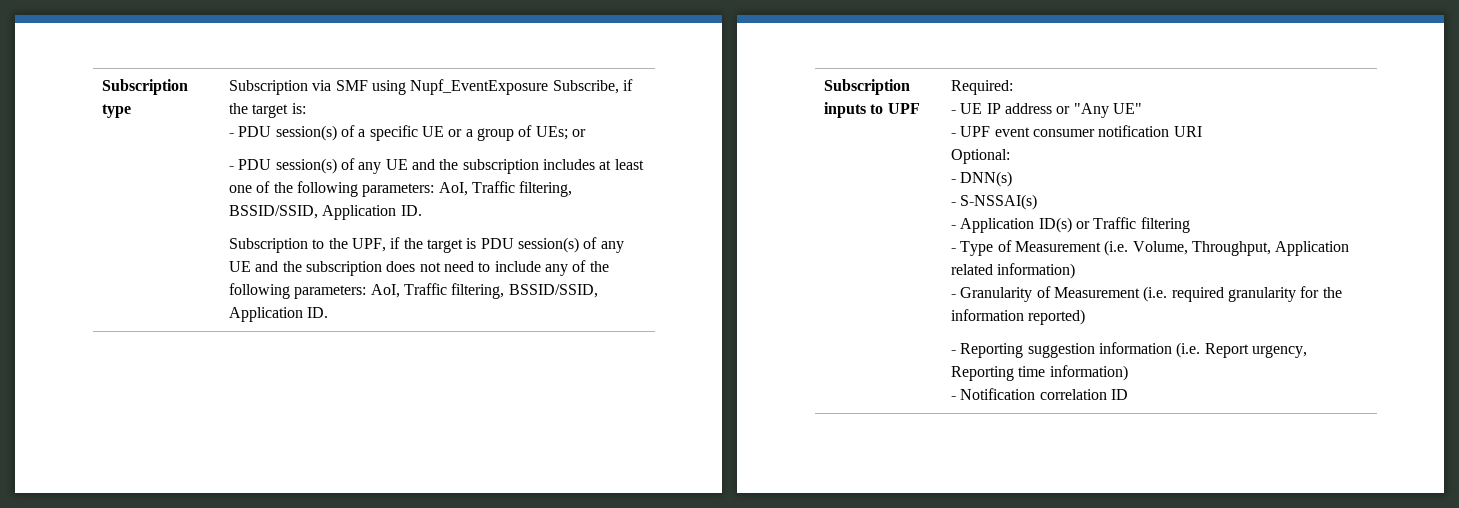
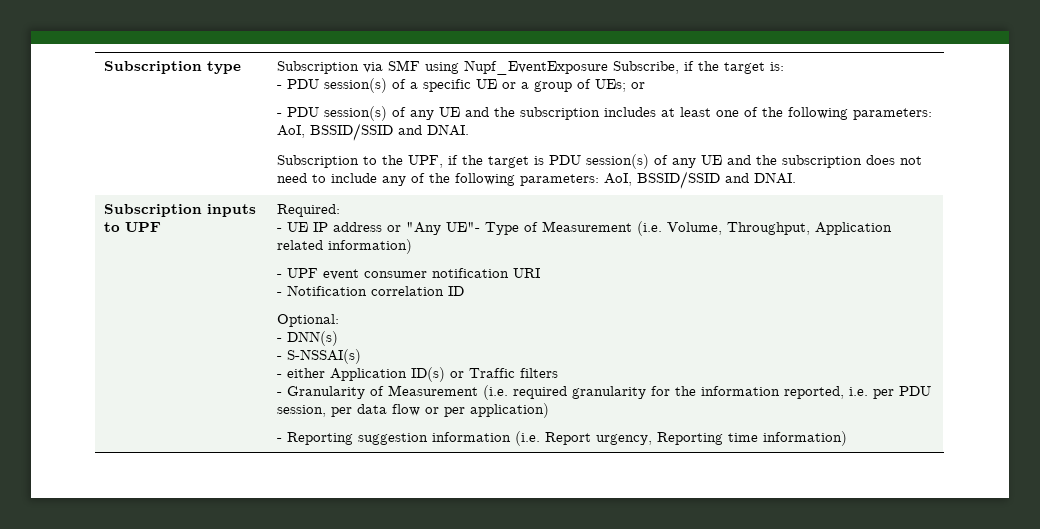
- - PDU session(s) of any UE and the subscription includes at least one of the following parameters: AoI, Traffic filtering, BSSID/SSID, Application ID.
+ - PDU session(s) of any UE and the subscription includes at least one of the following parameters: AoI, BSSID/SSID and DNAI.
- Subscription to the UPF, if the target is PDU session(s) of any UE and the subscription does not need to include any of the following parameters: AoI, Traffic filtering, BSSID/SSID, Application ID.
+ Subscription to the UPF, if the target is PDU session(s) of any UE and the subscription does not need to include any of the following parameters: AoI, BSSID/SSID and DNAI.
- - UE IP address or "Any UE"
- - UPF event consumer notification URI
- Optional:
- - DNN(s)
- - S-NSSAI(s)
- - Application ID(s) or Traffic filtering
- - Type of Measurement (i.e. Volume, Throughput, Application related information)
+ - UE IP address or "Any UE"- Type of Measurement (i.e. Volume, Throughput, Application related information)
+ - UPF event consumer notification URI
+ - Notification correlation ID
+ Optional:
+ - DNN(s)
+ - S-NSSAI(s)
+ - either Application ID(s) or Traffic filters
- - Granularity of Measurement (i.e. required granularity for the information reported)
+ - Granularity of Measurement (i.e. required granularity for the information reported, i.e. per PDU session, per data flow or per application)
- - Notification correlation ID

